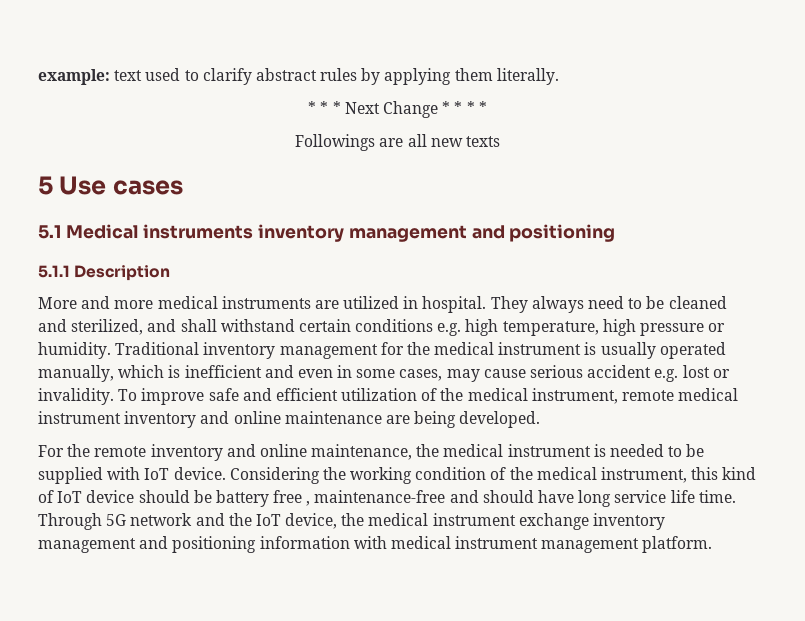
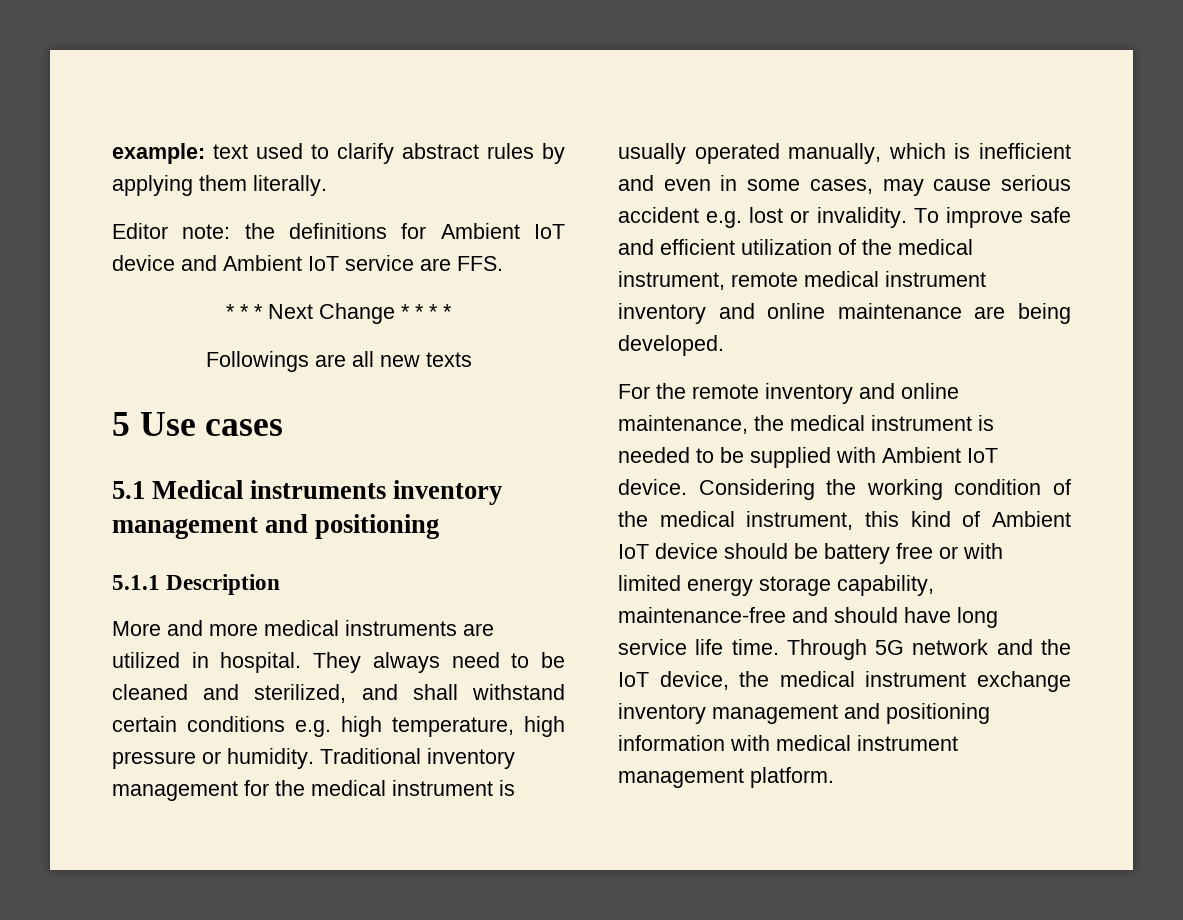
+ Editor note: the definitions for Ambient IoT device and Ambient IoT service are FFS.
- For the remote inventory and online maintenance, the medical instrument is needed to be supplied with IoT device.
+ For the remote inventory and online maintenance, the medical instrument is needed to be supplied with Ambient IoT device.
- Considering the working condition of the medical instrument, this kind of IoT device should be battery free , maintenance-free and should have long service life time.
+ Considering the working condition of the medical instrument, this kind of Ambient IoT device should be battery free or with limited energy storage capability, maintenance-free and should have long service life time.

